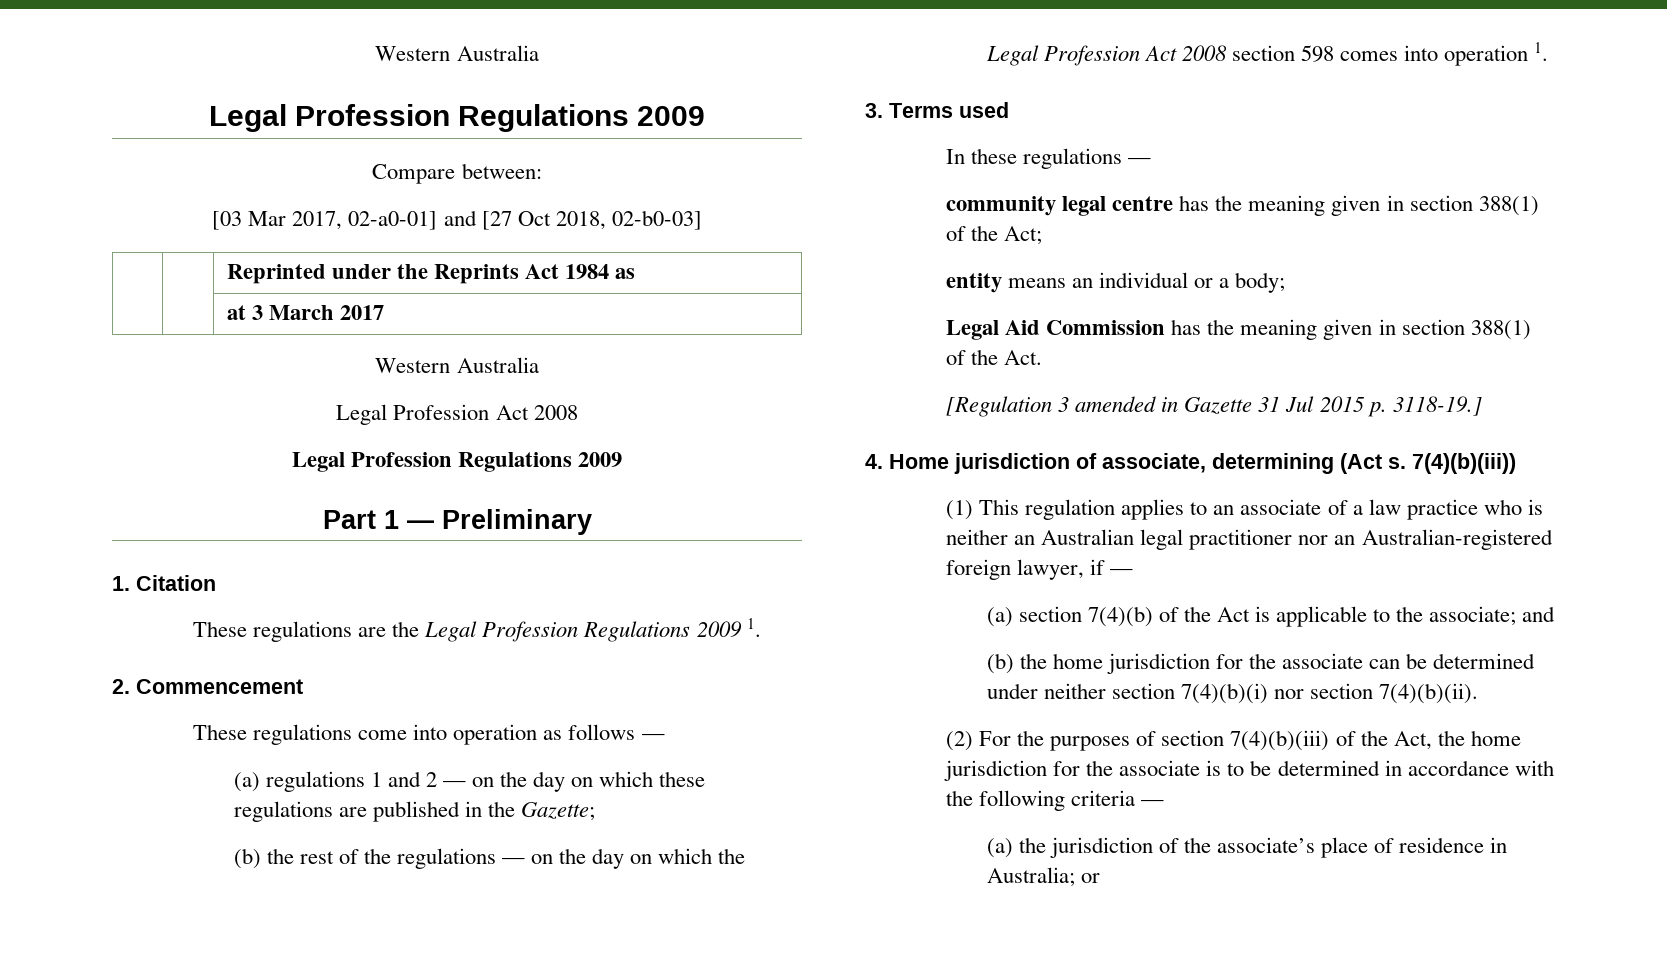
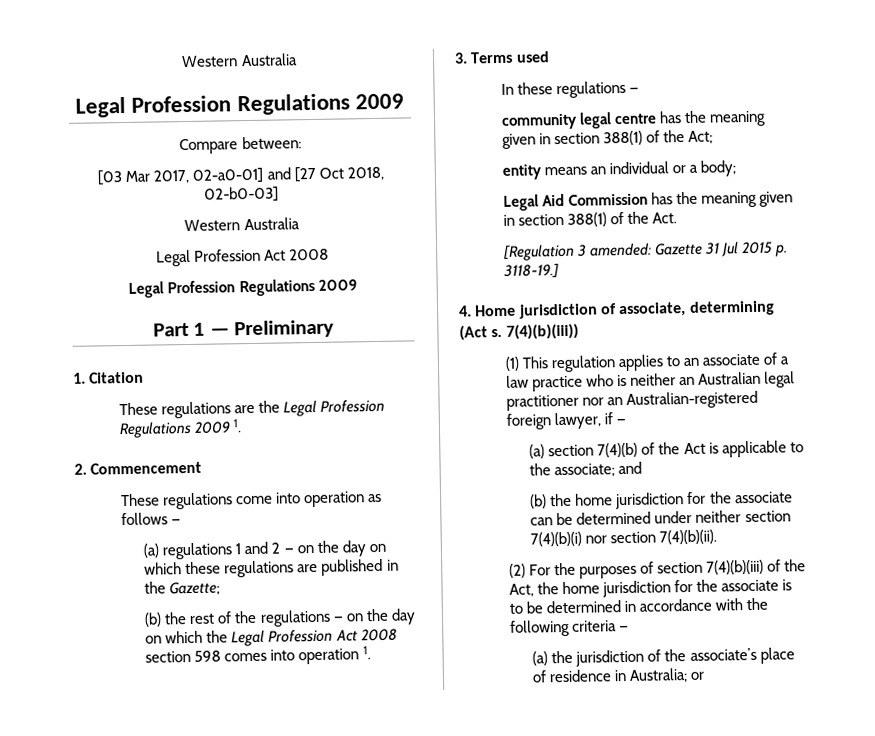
- | | Reprinted under the Reprints Act 1984 as
- | | at 3 March 2017
- [Regulation 3 amended in Gazette 31 Jul 2015 p. 3118-19.]
+ [Regulation 3 amended: Gazette 31 Jul 2015 p. 3118-19.]

